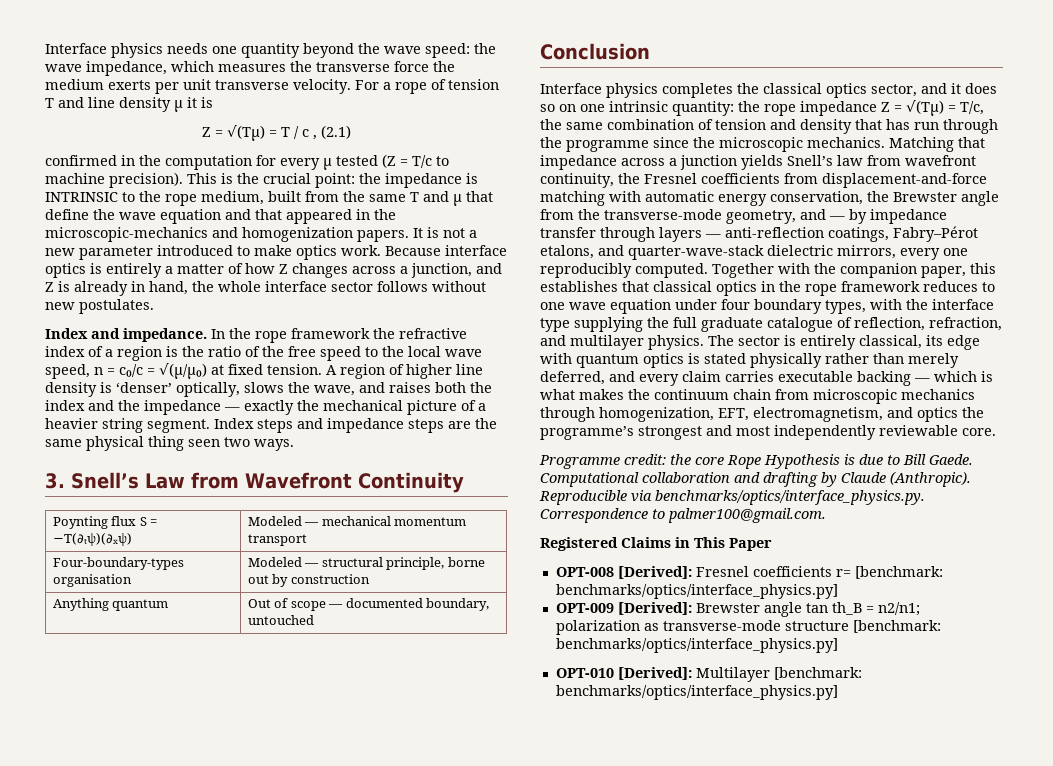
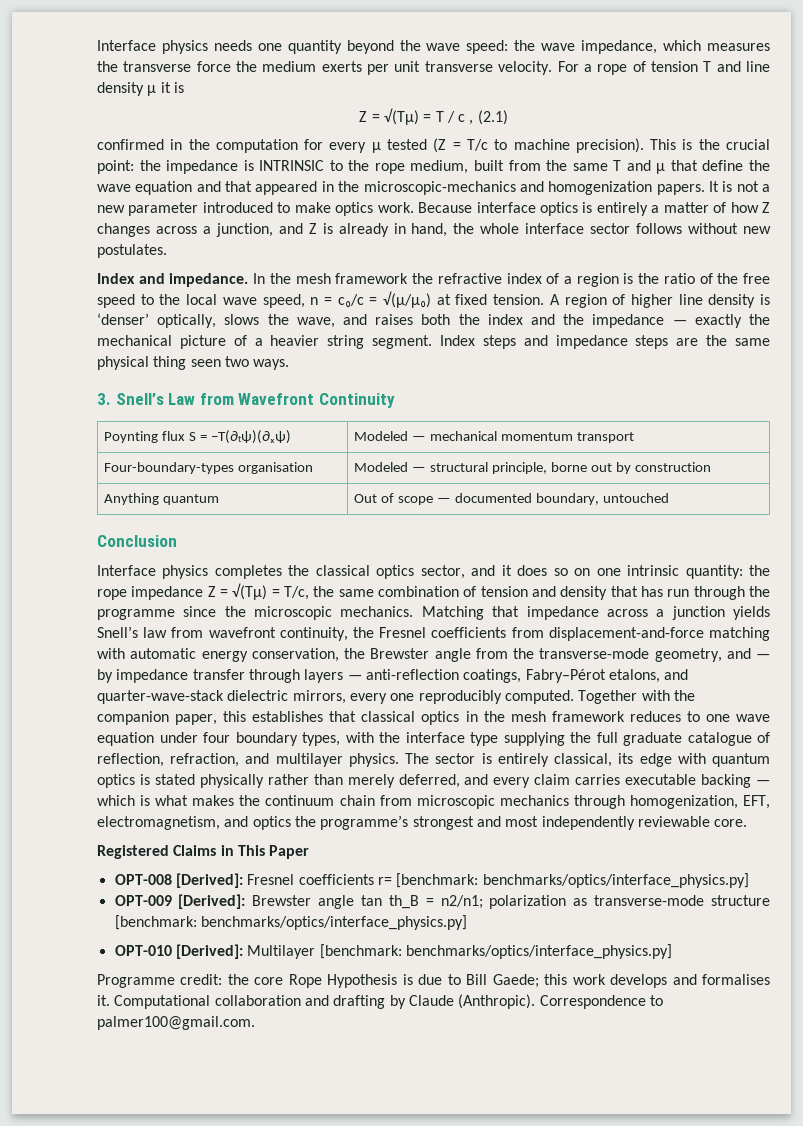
- In the rope framework the refractive index of a region is the ratio of the free speed to the local wave speed, n = c₀/c = √(μ/μ₀) at fixed tension.
+ In the mesh framework the refractive index of a region is the ratio of the free speed to the local wave speed, n = c₀/c = √(μ/μ₀) at fixed tension.
- Together with the companion paper, this establishes that classical optics in the rope framework reduces to one wave equation under four boundary types, with the interface type supplying the full graduate catalogue of reflection, refraction, and multilayer physics.
+ Together with the companion paper, this establishes that classical optics in the mesh framework reduces to one wave equation under four boundary types, with the interface type supplying the full graduate catalogue of reflection, refraction, and multilayer physics.
- Programme credit: the core Rope Hypothesis is due to Bill Gaede. Computational collaboration and drafting by Claude (Anthropic). Reproducible via benchmarks/optics/interface_physics.py. Correspondence to palmer100@gmail.com.
+ Programme credit: the core Rope Hypothesis is due to Bill Gaede; this work develops and formalises it. Computational collaboration and drafting by Claude (Anthropic). Correspondence to palmer100@gmail.com.

